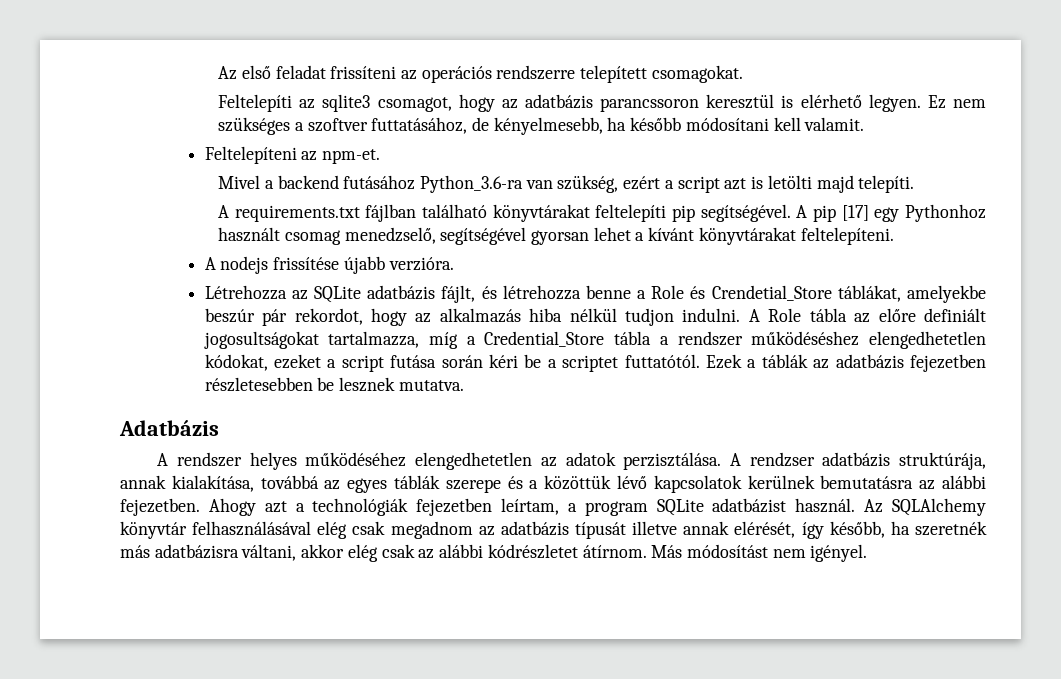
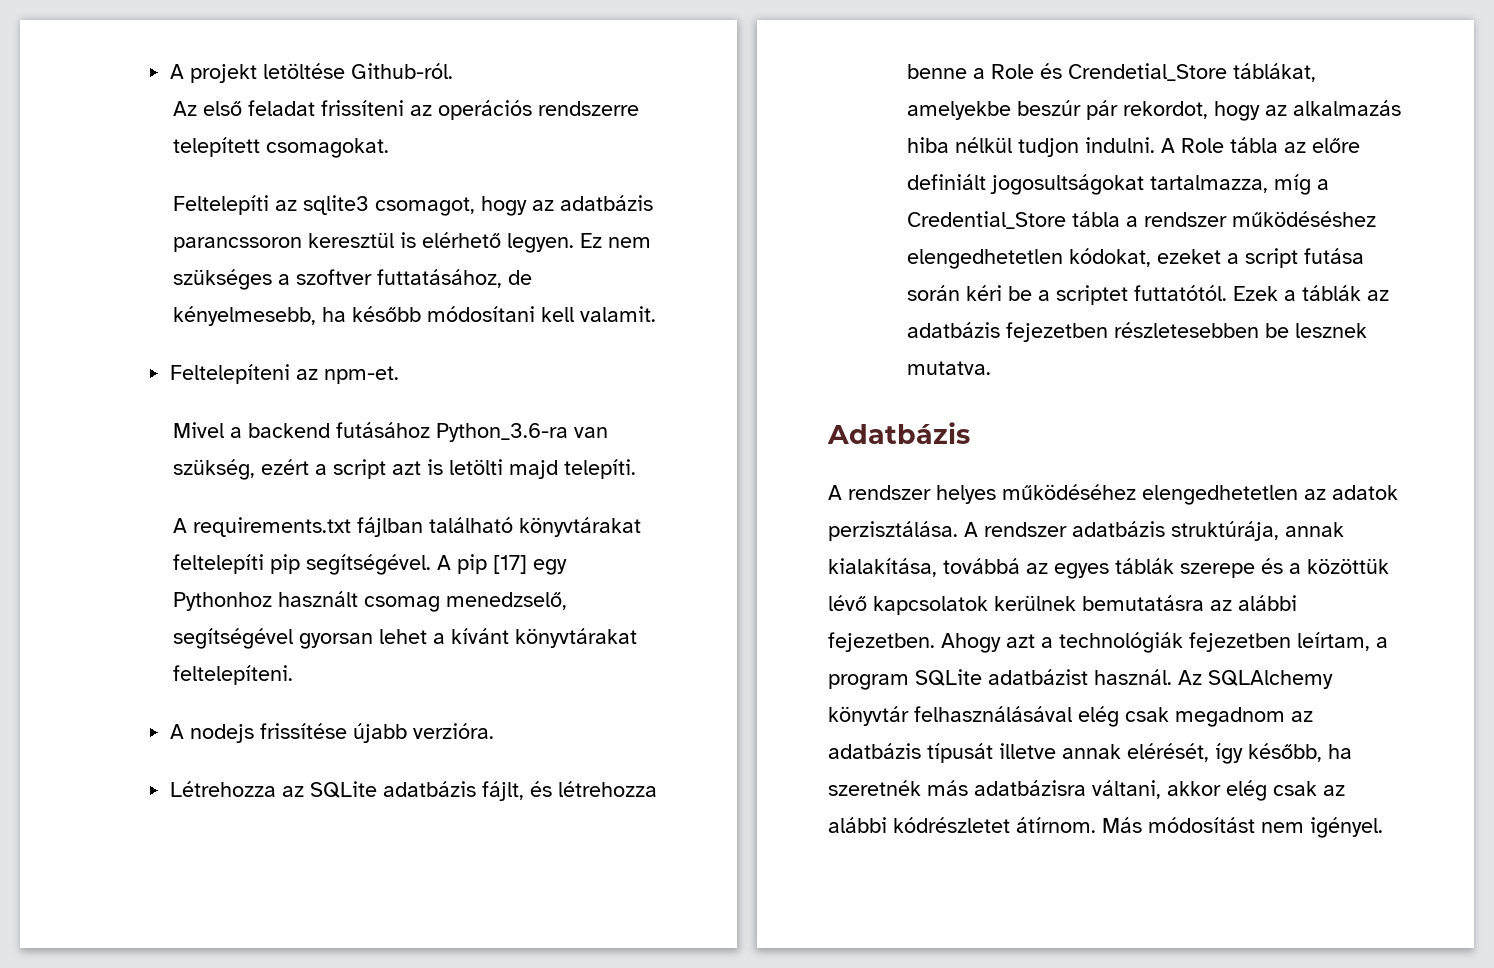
+ A projekt letöltése Github-ról.
- A rendzser adatbázis struktúrája, annak kialakítása, továbbá az egyes táblák szerepe és a közöttük lévő kapcsolatok kerülnek bemutatásra az alábbi fejezetben.
+ A rendszer adatbázis struktúrája, annak kialakítása, továbbá az egyes táblák szerepe és a közöttük lévő kapcsolatok kerülnek bemutatásra az alábbi fejezetben.

